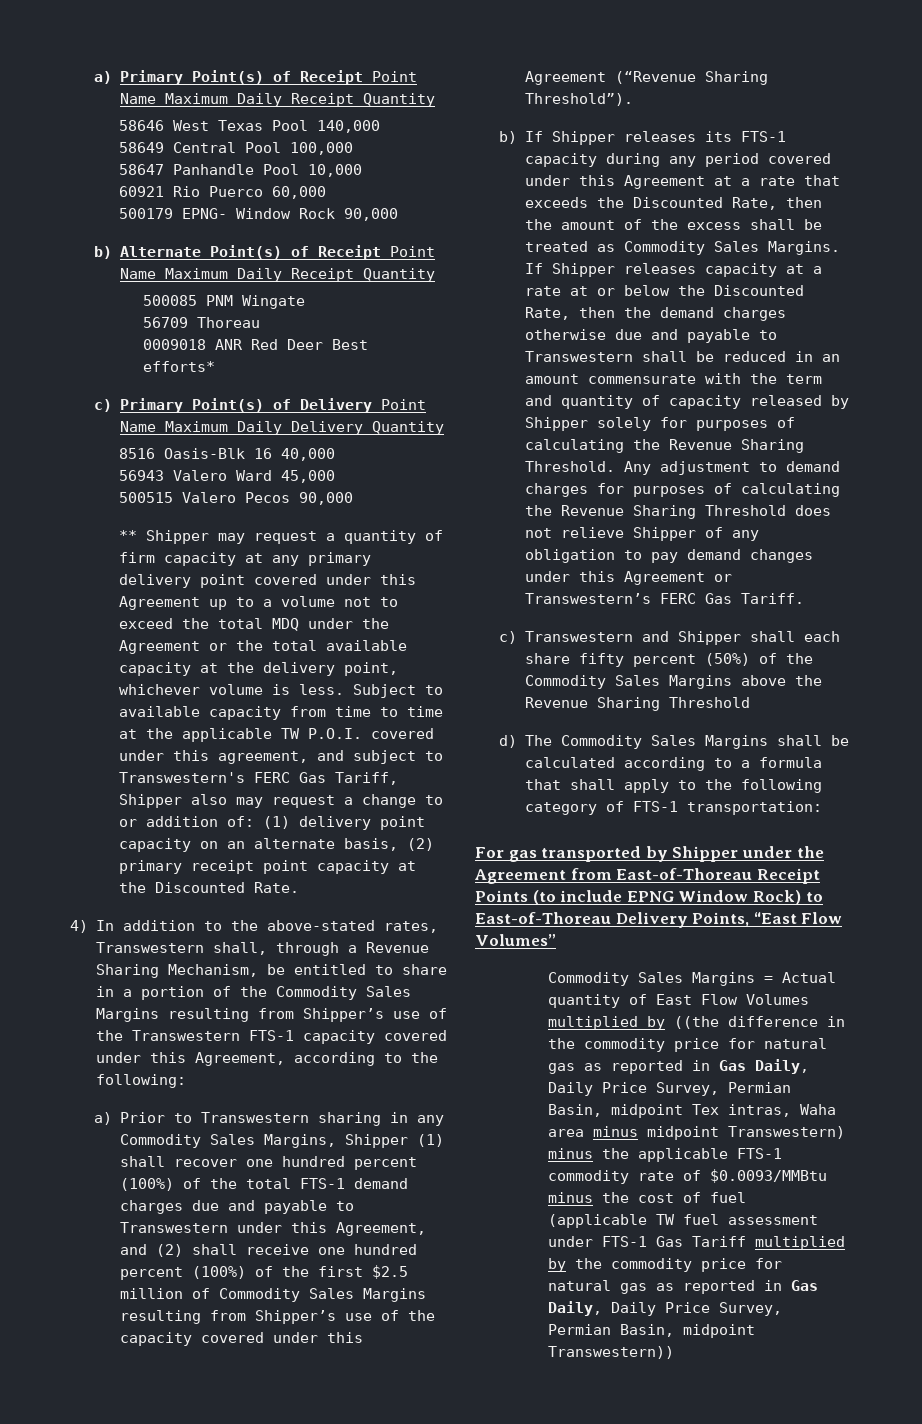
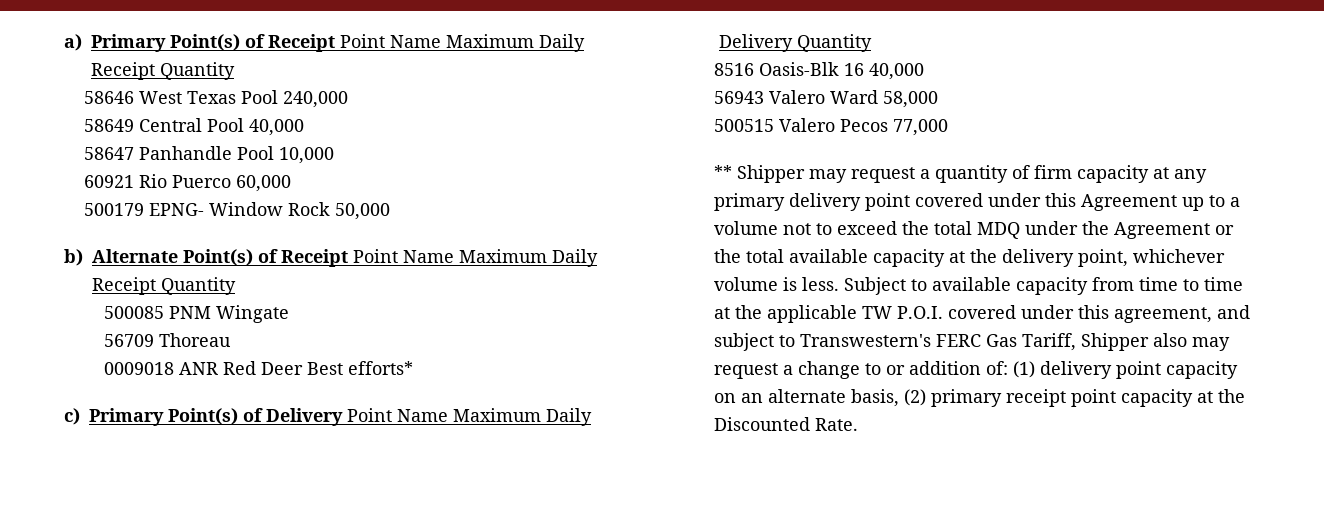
- 58646 West Texas Pool 140,000
+ 58646 West Texas Pool 240,000
- 58649 Central Pool 100,000
+ 58649 Central Pool 40,000
- 500179 EPNG- Window Rock 90,000
+ 500179 EPNG- Window Rock 50,000
- 56943 Valero Ward 45,000
+ 56943 Valero Ward 58,000
- 500515 Valero Pecos 90,000
+ 500515 Valero Pecos 77,000
- 4) In addition to the above-stated rates, Transwestern shall, through a Revenue Sharing Mechanism, be entitled to share in a portion of the Commodity Sales Margins resulting from Shipper’s use of the Transwestern FTS-1 capacity covered under this Agreement, according to the following:
- a) Prior to Transwestern sharing in any Commodity Sales Margins, Shipper (1) shall recover one hundred percent (100%) of the total FTS-1 demand charges due and payable to Transwestern under this Agreement, and (2) shall receive one hundred percent (100%) of the first $2.5 million of Commodity Sales Margins resulting from Shipper’s use of the capacity covered under this Agreement (“Revenue Sharing Threshold”).
- b) If Shipper releases its FTS-1 capacity during any period covered under this Agreement at a rate that exceeds the Discounted Rate, then the amount of the excess shall be treated as Commodity Sales Margins. If Shipper releases capacity at a rate at or below the Discounted Rate, then the demand charges otherwise due and payable to Transwestern shall be reduced in an amount commensurate with the term and quantity of capacity released by Shipper solely for purposes of calculating the Revenue Sharing Threshold. Any adjustment to demand charges for purposes of calculating the Revenue Sharing Threshold does not relieve Shipper of any obligation to pay demand changes under this Agreement or Transwestern’s FERC Gas Tariff.
- c) Transwestern and Shipper shall each share fifty percent (50%) of the Commodity Sales Margins above the Revenue Sharing Threshold
- d) The Commodity Sales Margins shall be calculated according to a formula that shall apply to the following category of FTS-1 transportation:
- For gas transported by Shipper under the Agreement from East-of-Thoreau Receipt Points (to include EPNG Window Rock) to East-of-Thoreau Delivery Points, “East Flow Volumes”
- Commodity Sales Margins = Actual quantity of East Flow Volumes multiplied by ((the difference in the commodity price for natural gas as reported in Gas Daily, Daily Price Survey, Permian Basin, midpoint Tex intras, Waha area minus midpoint Transwestern) minus the applicable FTS-1 commodity rate of $0.0093/MMBtu minus the cost of fuel (applicable TW fuel assessment under FTS-1 Gas Tariff multiplied by the commodity price for natural gas as reported in Gas Daily, Daily Price Survey, Permian Basin, midpoint Transwestern))

